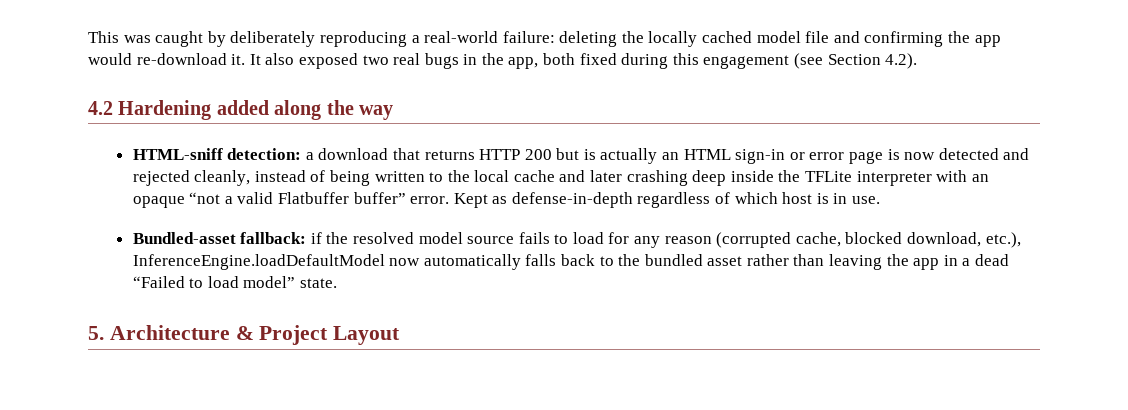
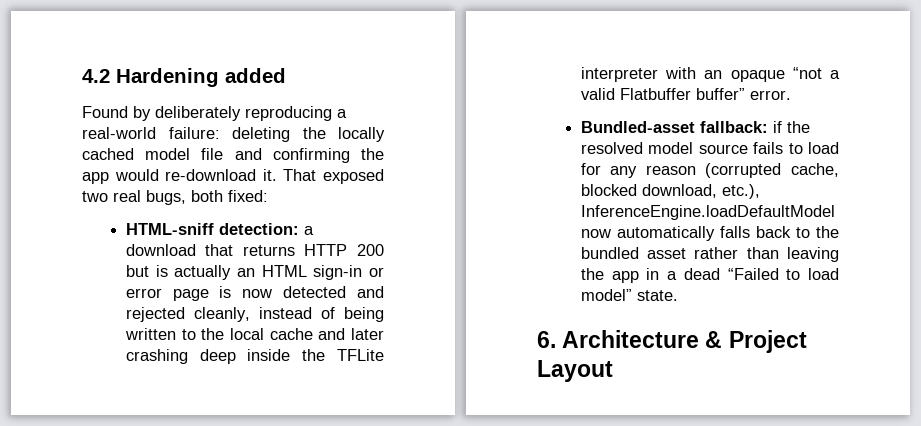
- This was caught by deliberately reproducing a real-world failure: deleting the locally cached model file and confirming the app would re-download it.
+ 4.2 Hardening added
+ Found by deliberately reproducing a real-world failure: deleting the locally cached model file and confirming the app would re-download it.
- It also exposed two real bugs in the app, both fixed during this engagement (see Section 4.2).
- 4.2 Hardening added along the way
+ That exposed two real bugs, both fixed:
- Kept as defense-in-depth regardless of which host is in use.
- 5. Architecture & Project Layout
+ 6. Architecture & Project Layout

